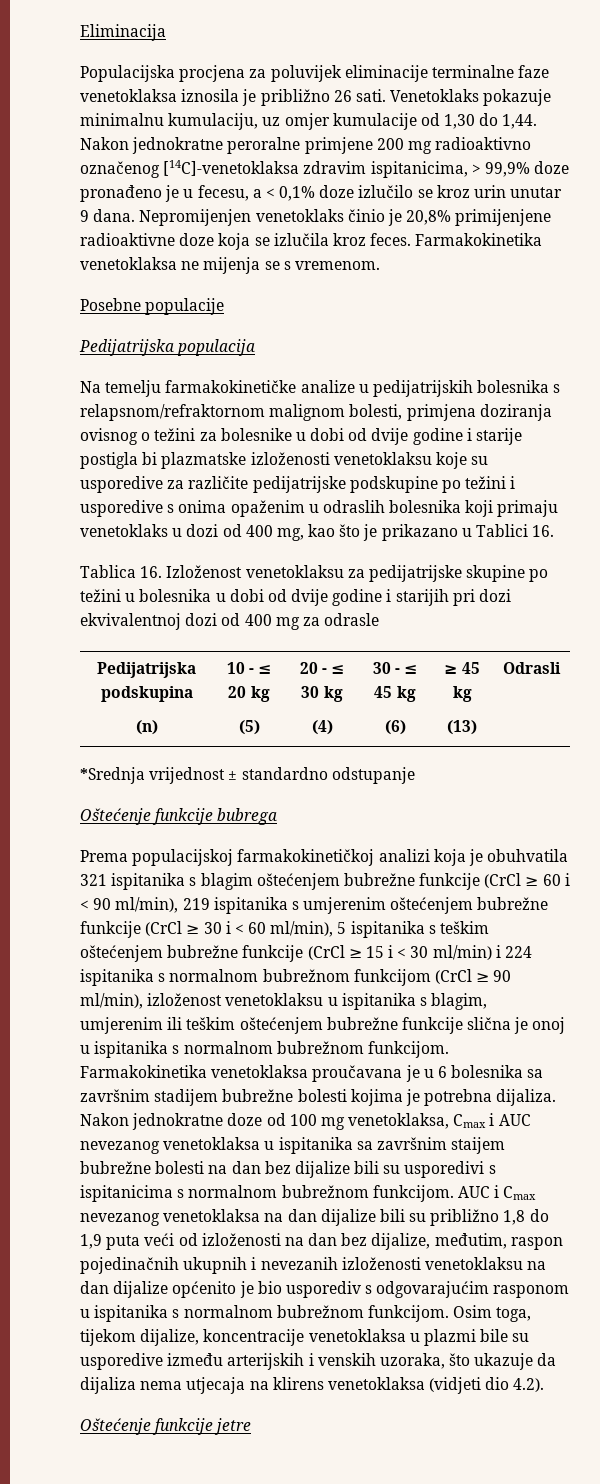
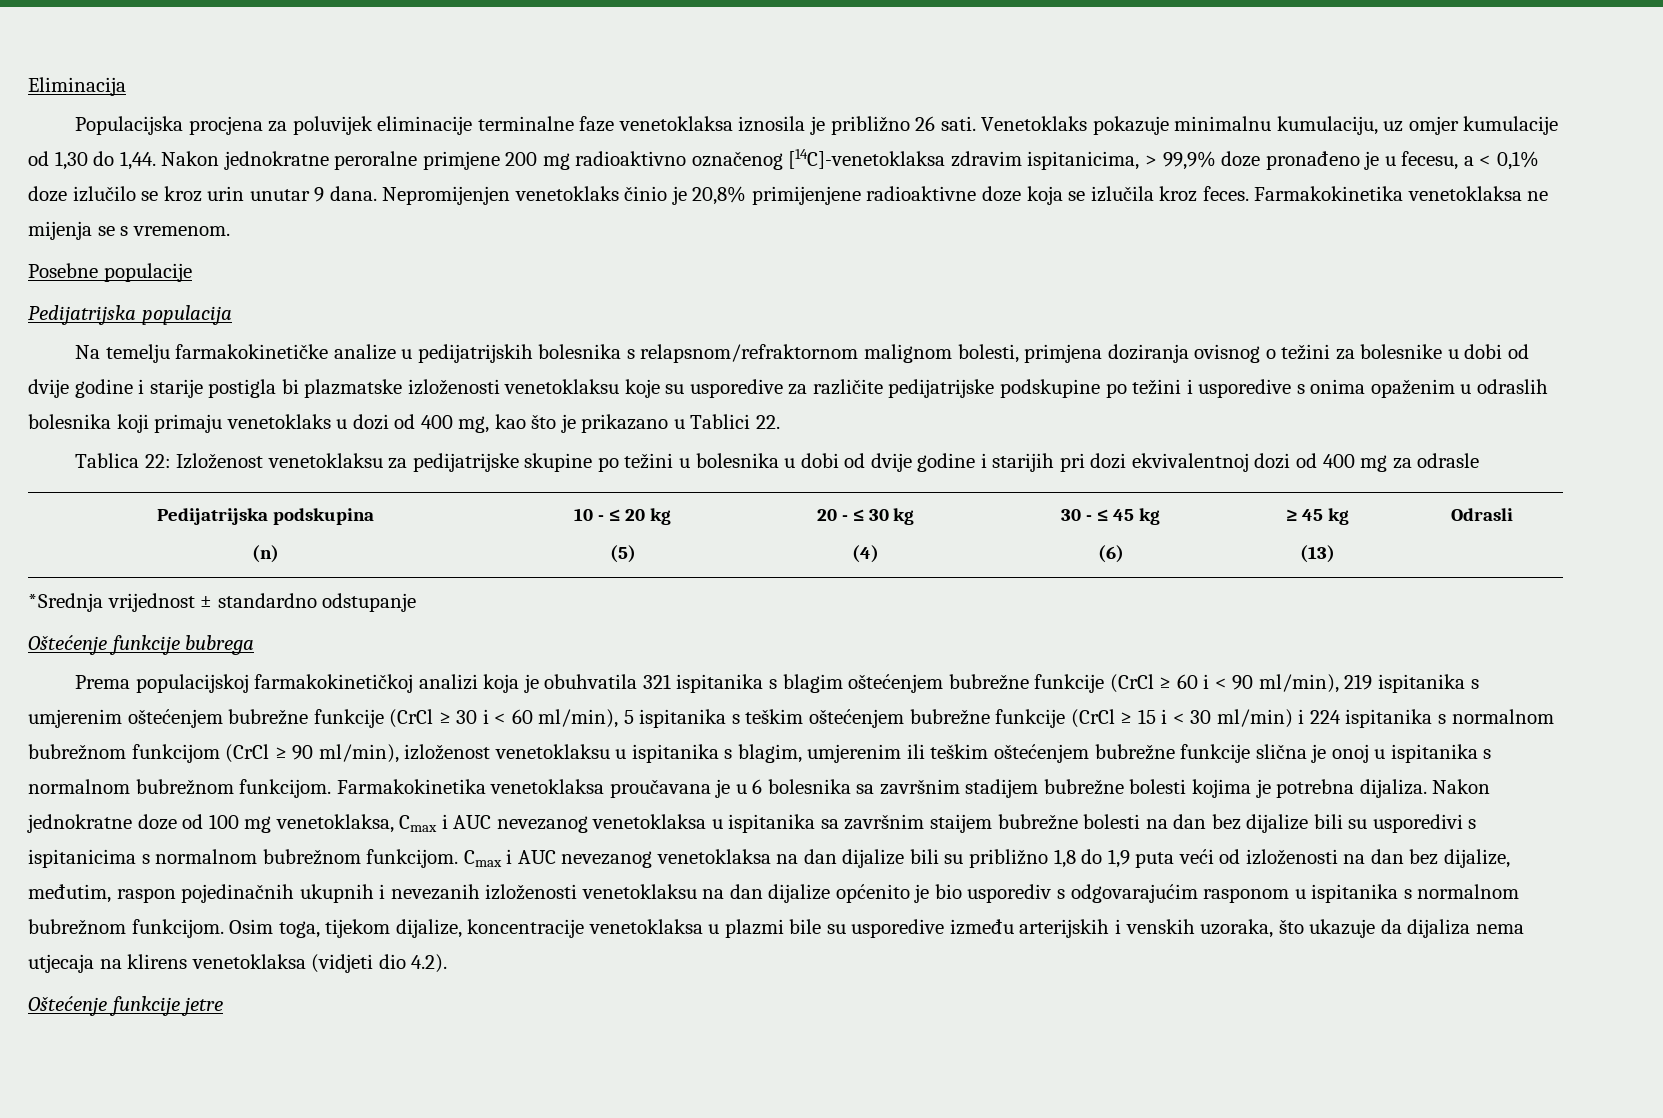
- Na temelju farmakokinetičke analize u pedijatrijskih bolesnika s relapsnom/refraktornom malignom bolesti, primjena doziranja ovisnog o težini za bolesnike u dobi od dvije godine i starije postigla bi plazmatske izloženosti venetoklaksu koje su usporedive za različite pedijatrijske podskupine po težini i usporedive s onima opaženim u odraslih bolesnika koji primaju venetoklaks u dozi od 400 mg, kao što je prikazano u Tablici 16.
+ Na temelju farmakokinetičke analize u pedijatrijskih bolesnika s relapsnom/refraktornom malignom bolesti, primjena doziranja ovisnog o težini za bolesnike u dobi od dvije godine i starije postigla bi plazmatske izloženosti venetoklaksu koje su usporedive za različite pedijatrijske podskupine po težini i usporedive s onima opaženim u odraslih bolesnika koji primaju venetoklaks u dozi od 400 mg, kao što je prikazano u Tablici 22.
- Tablica 16. Izloženost venetoklaksu za pedijatrijske skupine po težini u bolesnika u dobi od dvije godine i starijih pri dozi ekvivalentnoj dozi od 400 mg za odrasle
+ Tablica 22: Izloženost venetoklaksu za pedijatrijske skupine po težini u bolesnika u dobi od dvije godine i starijih pri dozi ekvivalentnoj dozi od 400 mg za odrasle
- AUC i Cmax nevezanog venetoklaksa na dan dijalize bili su približno 1,8 do 1,9 puta veći od izloženosti na dan bez dijalize, međutim, raspon pojedinačnih ukupnih i nevezanih izloženosti venetoklaksu na dan dijalize općenito je bio usporediv s odgovarajućim rasponom u ispitanika s normalnom bubrežnom funkcijom.
+ Cmax i AUC nevezanog venetoklaksa na dan dijalize bili su približno 1,8 do 1,9 puta veći od izloženosti na dan bez dijalize, međutim, raspon pojedinačnih ukupnih i nevezanih izloženosti venetoklaksu na dan dijalize općenito je bio usporediv s odgovarajućim rasponom u ispitanika s normalnom bubrežnom funkcijom.

